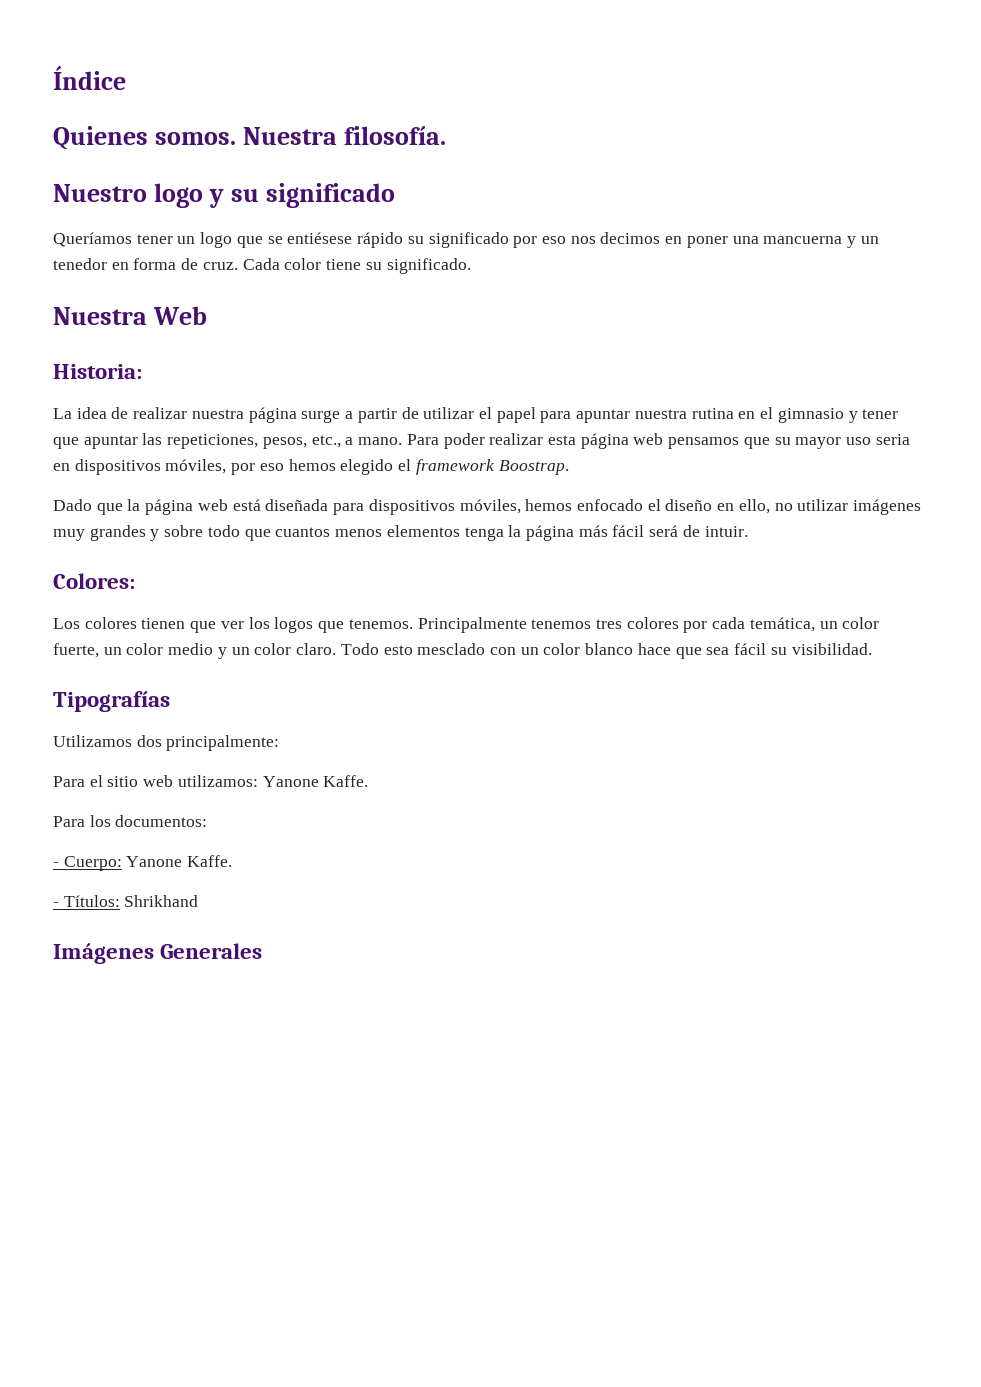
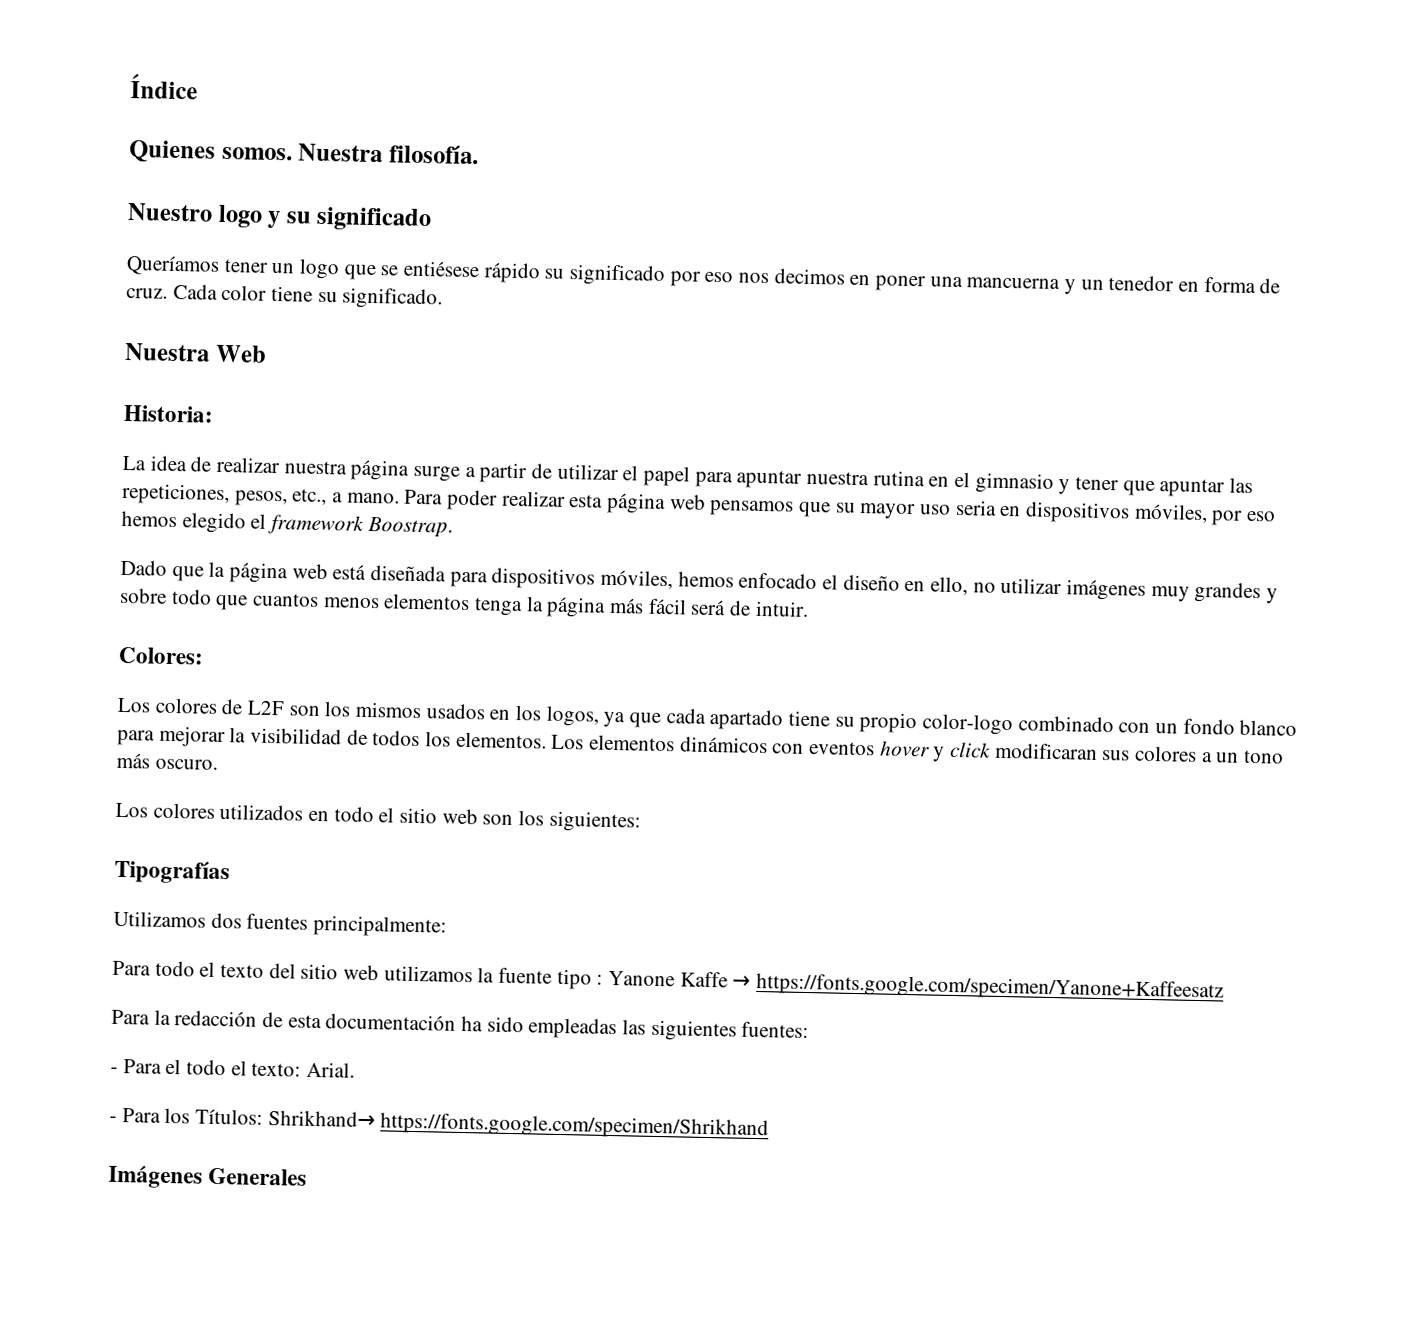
- Los colores tienen que ver los logos que tenemos. Principalmente tenemos tres colores por cada temática, un color fuerte, un color medio y un color claro. Todo esto mesclado con un color blanco hace que sea fácil su visibilidad.
+ Los colores de L2F son los mismos usados en los logos, ya que cada apartado tiene su propio color-logo combinado con un fondo blanco para mejorar la visibilidad de todos los elementos. Los elementos dinámicos con eventos hover y click modificaran sus colores a un tono más oscuro.
+ Los colores utilizados en todo el sitio web son los siguientes:
- Utilizamos dos principalmente:
+ Utilizamos dos fuentes principalmente:
- Para el sitio web utilizamos: Yanone Kaffe.
- Para los documentos:
- - Cuerpo: Yanone Kaffe.
- - Títulos: Shrikhand
+ Para todo el texto del sitio web utilizamos la fuente tipo : Yanone Kaffe → https://fonts.google.com/specimen/Yanone+Kaffeesatz
+ Para la redacción de esta documentación ha sido empleadas las siguientes fuentes:
+ - Para el todo el texto: Arial.
+ - Para los Títulos: Shrikhand→ https://fonts.google.com/specimen/Shrikhand

